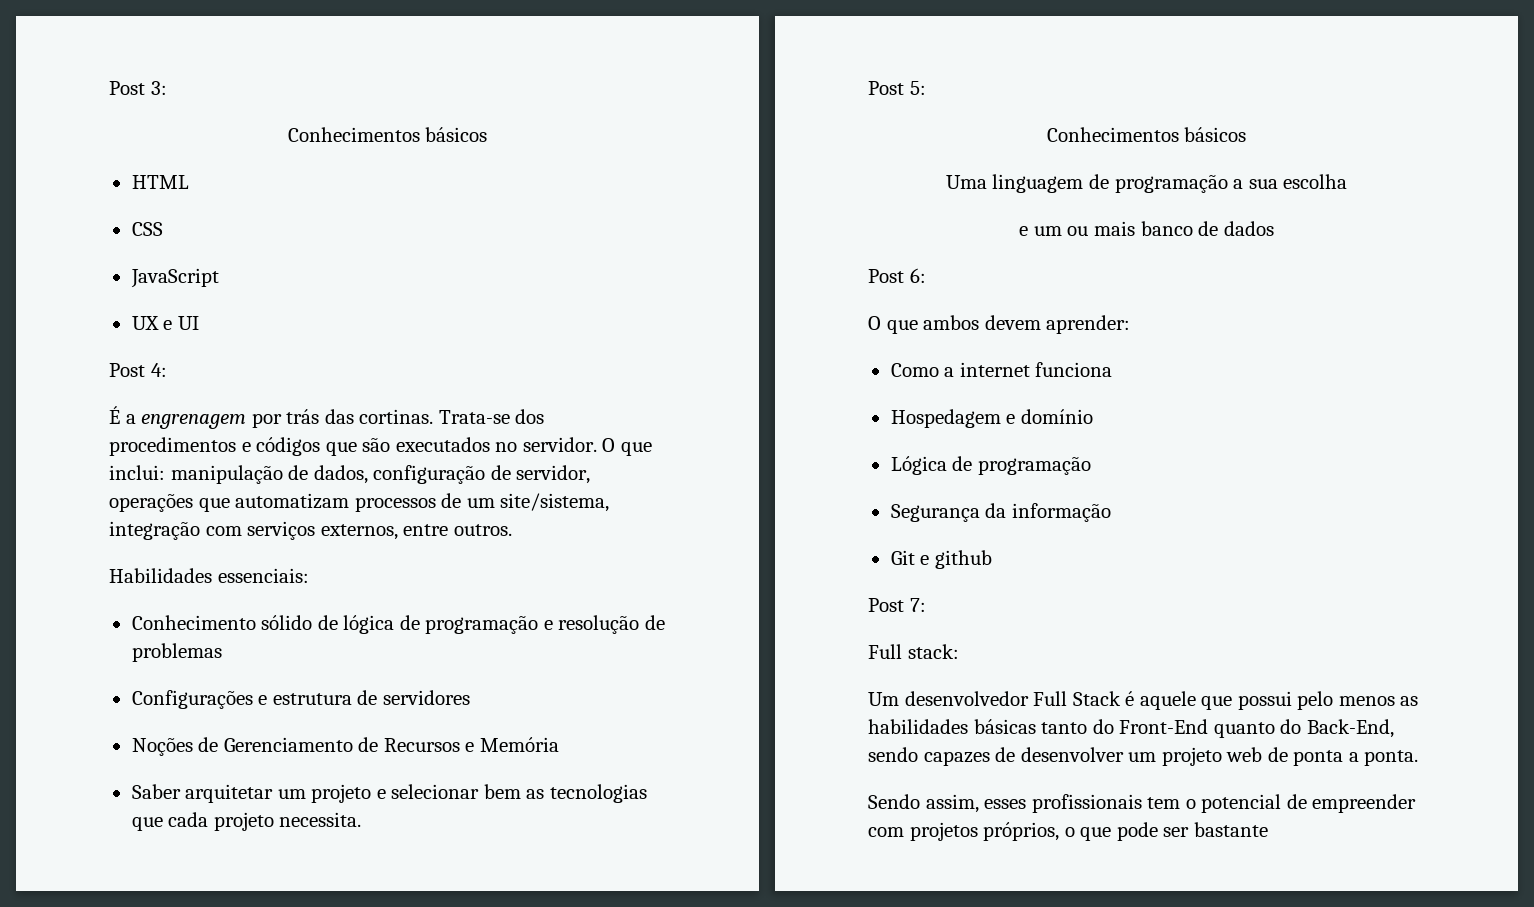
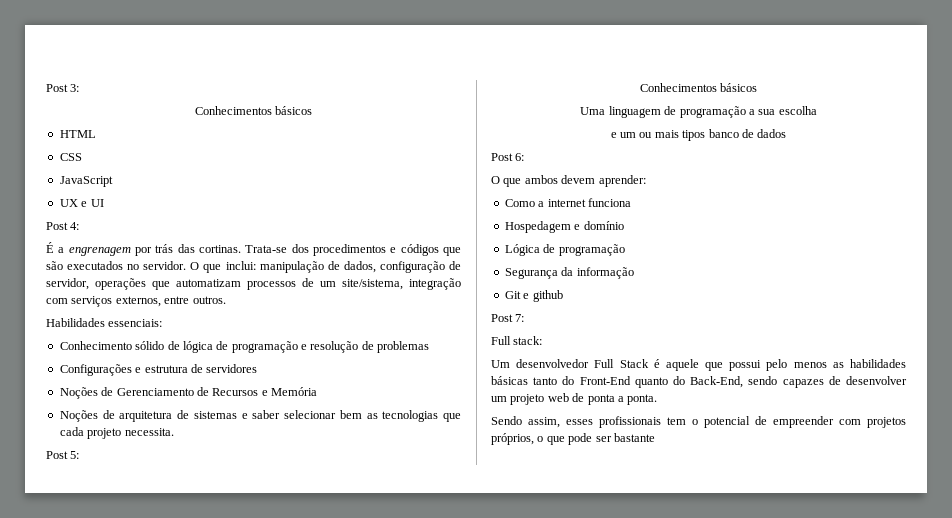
- Saber arquitetar um projeto e selecionar bem as tecnologias que cada projeto necessita.
+ Noções de arquitetura de sistemas e saber selecionar bem as tecnologias que cada projeto necessita.
- e um ou mais banco de dados
+ e um ou mais tipos banco de dados

